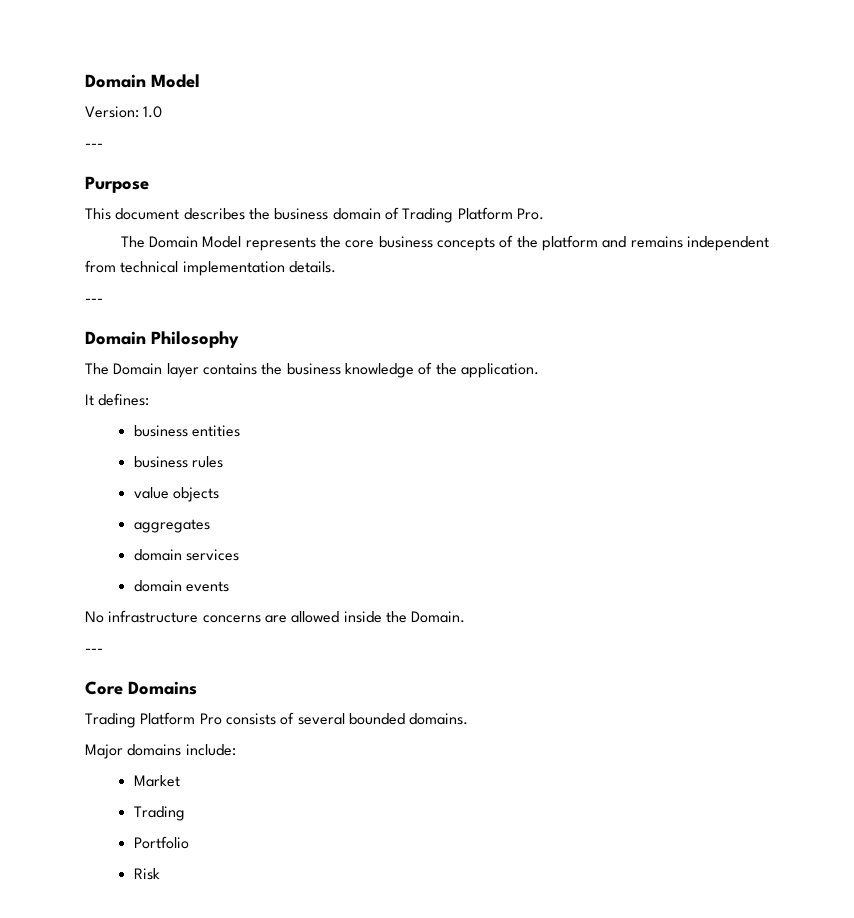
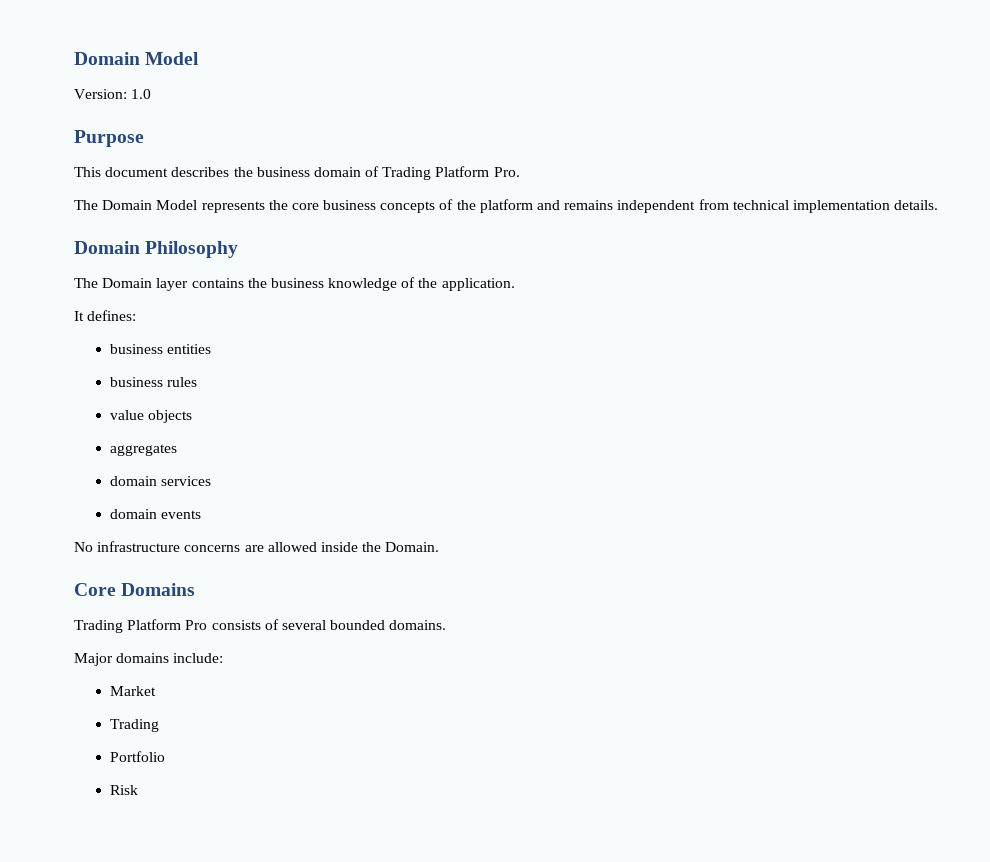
  Version: 1.0
- ---
  The Domain Model represents the core business concepts of the platform and remains independent from technical implementation details.
- ---
  No infrastructure concerns are allowed inside the Domain.
- ---

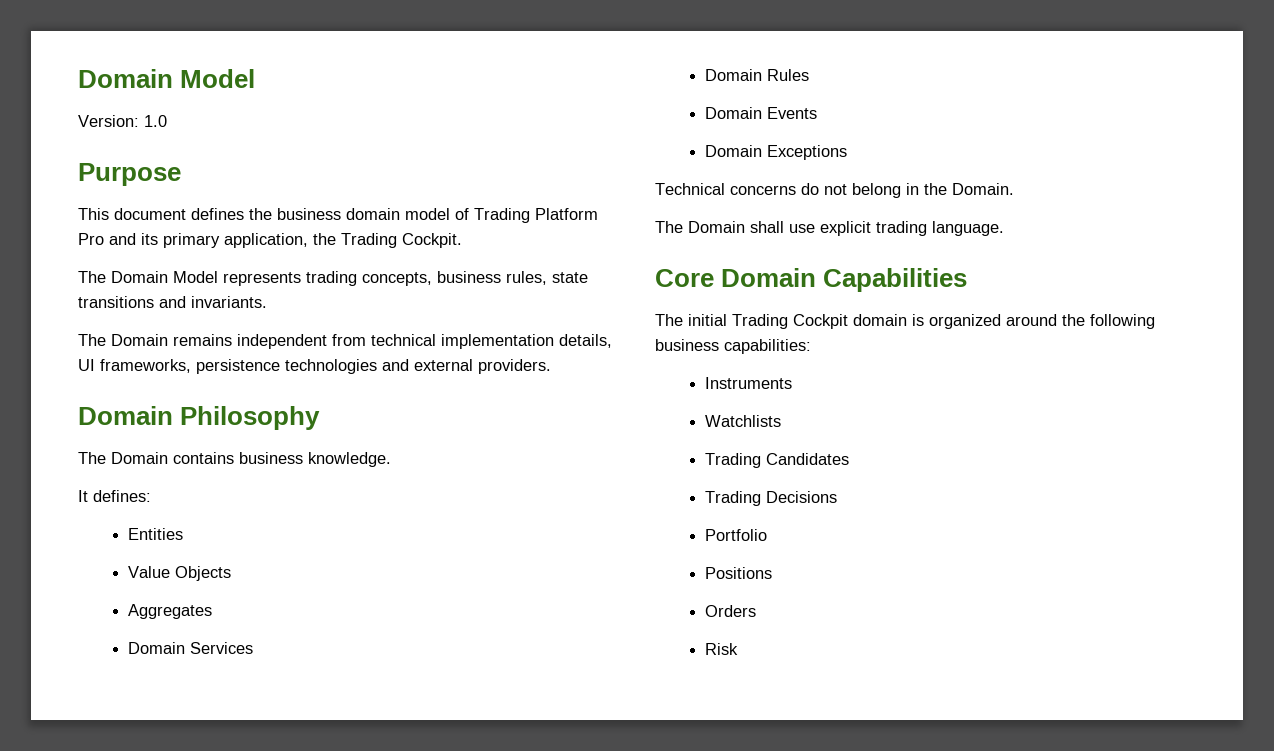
- This document describes the business domain of Trading Platform Pro.
- The Domain Model represents the core business concepts of the platform and remains independent from technical implementation details.
+ This document defines the business domain model of Trading Platform Pro and its primary application, the Trading Cockpit.
+ The Domain Model represents trading concepts, business rules, state transitions and invariants.
+ The Domain remains independent from technical implementation details, UI frameworks, persistence technologies and external providers.
  Domain Philosophy
- The Domain layer contains the business knowledge of the application.
+ The Domain contains business knowledge.
  It defines:
- business entities
- business rules
- value objects
- aggregates
- domain services
- domain events
- No infrastructure concerns are allowed inside the Domain.
- Core Domains
- Trading Platform Pro consists of several bounded domains.
- Major domains include:
- Market
- Trading
+ Entities
+ Value Objects
+ Aggregates
+ Domain Services
+ Domain Rules
+ Domain Events
+ Domain Exceptions
+ Technical concerns do not belong in the Domain.
+ The Domain shall use explicit trading language.
+ Core Domain Capabilities
+ The initial Trading Cockpit domain is organized around the following business capabilities:
+ Instruments
+ Watchlists
+ Trading Candidates
+ Trading Decisions
+ Positions
+ Orders

